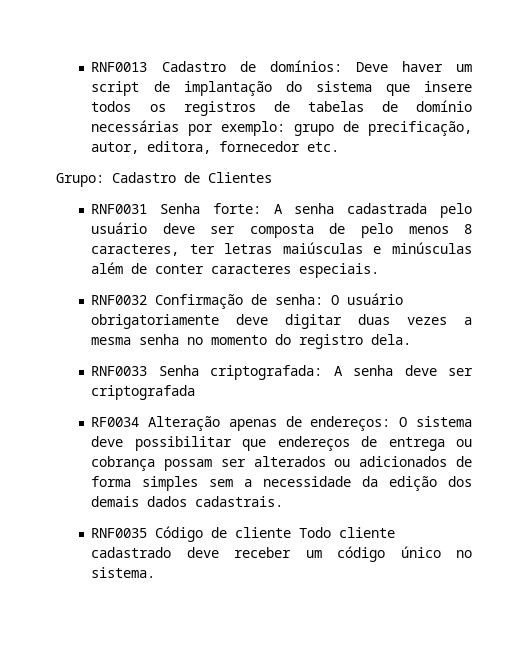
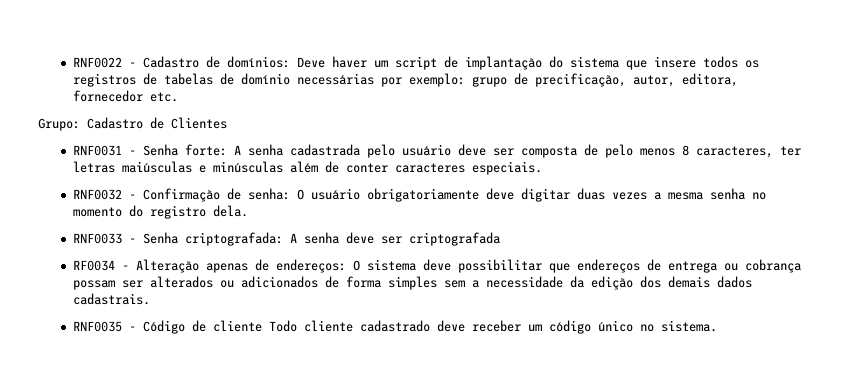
- RNF0013 Cadastro de domínios: Deve haver um script de implantação do sistema que insere todos os registros de tabelas de domínio necessárias por exemplo: grupo de precificação, autor, editora, fornecedor etc.
+ RNF0022 - Cadastro de domínios: Deve haver um script de implantação do sistema que insere todos os registros de tabelas de domínio necessárias por exemplo: grupo de precificação, autor, editora, fornecedor etc.
- RNF0031 Senha forte: A senha cadastrada pelo usuário deve ser composta de pelo menos 8 caracteres, ter letras maiúsculas e minúsculas além de conter caracteres especiais.
+ RNF0031 - Senha forte: A senha cadastrada pelo usuário deve ser composta de pelo menos 8 caracteres, ter letras maiúsculas e minúsculas além de conter caracteres especiais.
- RNF0032 Confirmação de senha: O usuário obrigatoriamente deve digitar duas vezes a mesma senha no momento do registro dela.
+ RNF0032 - Confirmação de senha: O usuário obrigatoriamente deve digitar duas vezes a mesma senha no momento do registro dela.
- RNF0033 Senha criptografada: A senha deve ser criptografada
+ RNF0033 - Senha criptografada: A senha deve ser criptografada
- RF0034 Alteração apenas de endereços: O sistema deve possibilitar que endereços de entrega ou cobrança possam ser alterados ou adicionados de forma simples sem a necessidade da edição dos demais dados cadastrais.
+ RF0034 - Alteração apenas de endereços: O sistema deve possibilitar que endereços de entrega ou cobrança possam ser alterados ou adicionados de forma simples sem a necessidade da edição dos demais dados cadastrais.
- RNF0035 Código de cliente Todo cliente cadastrado deve receber um código único no sistema.
+ RNF0035 - Código de cliente Todo cliente cadastrado deve receber um código único no sistema.

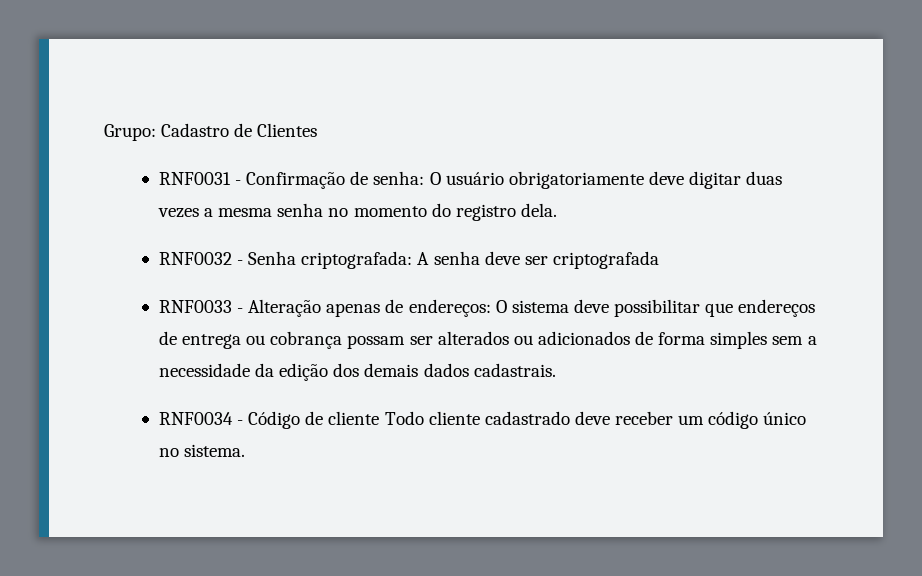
- RNF0022 - Cadastro de domínios: Deve haver um script de implantação do sistema que insere todos os registros de tabelas de domínio necessárias por exemplo: grupo de precificação, autor, editora, fornecedor etc.
- RNF0031 - Senha forte: A senha cadastrada pelo usuário deve ser composta de pelo menos 8 caracteres, ter letras maiúsculas e minúsculas além de conter caracteres especiais.
- RNF0032 - Confirmação de senha: O usuário obrigatoriamente deve digitar duas vezes a mesma senha no momento do registro dela.
+ RNF0031 - Confirmação de senha: O usuário obrigatoriamente deve digitar duas vezes a mesma senha no momento do registro dela.
- RNF0033 - Senha criptografada: A senha deve ser criptografada
+ RNF0032 - Senha criptografada: A senha deve ser criptografada
- RF0034 - Alteração apenas de endereços: O sistema deve possibilitar que endereços de entrega ou cobrança possam ser alterados ou adicionados de forma simples sem a necessidade da edição dos demais dados cadastrais.
+ RNF0033 - Alteração apenas de endereços: O sistema deve possibilitar que endereços de entrega ou cobrança possam ser alterados ou adicionados de forma simples sem a necessidade da edição dos demais dados cadastrais.
- RNF0035 - Código de cliente Todo cliente cadastrado deve receber um código único no sistema.
+ RNF0034 - Código de cliente Todo cliente cadastrado deve receber um código único no sistema.

